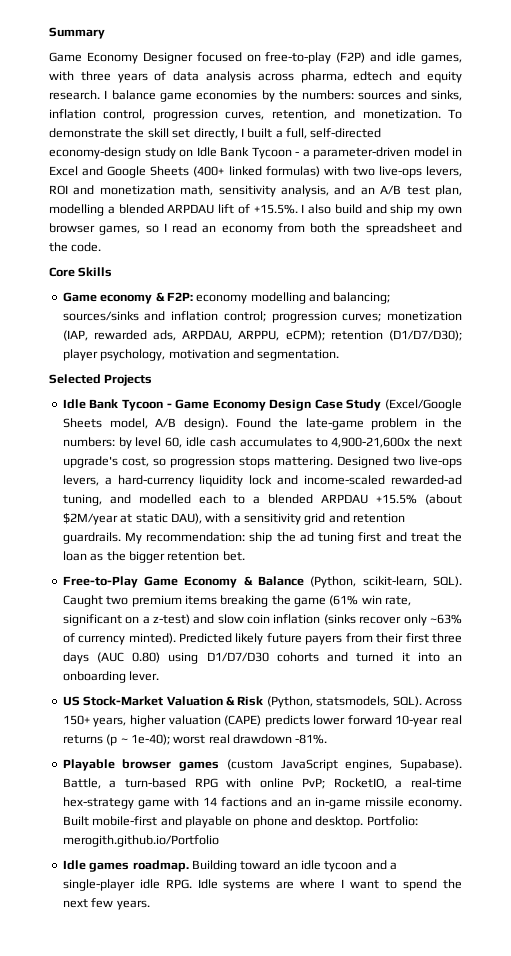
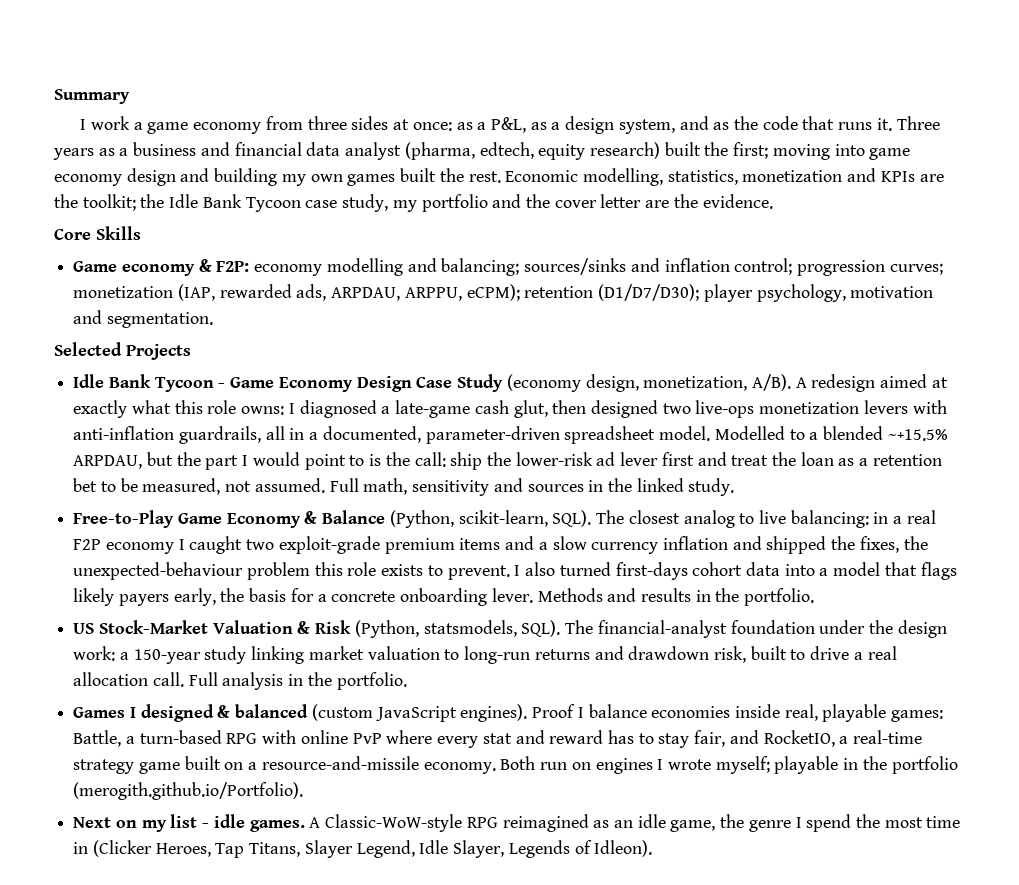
- Game Economy Designer focused on free-to-play (F2P) and idle games, with three years of data analysis across pharma, edtech and equity research. I balance game economies by the numbers: sources and sinks, inflation control, progression curves, retention, and monetization. To demonstrate the skill set directly, I built a full, self-directed economy-design study on Idle Bank Tycoon - a parameter-driven model in Excel and Google Sheets (400+ linked formulas) with two live-ops levers, ROI and monetization math, sensitivity analysis, and an A/B test plan, modelling a blended ARPDAU lift of +15.5%. I also build and ship my own browser games, so I read an economy from both the spreadsheet and the code.
+ I work a game economy from three sides at once: as a P&L, as a design system, and as the code that runs it. Three years as a business and financial data analyst (pharma, edtech, equity research) built the first; moving into game economy design and building my own games built the rest. Economic modelling, statistics, monetization and KPIs are the toolkit; the Idle Bank Tycoon case study, my portfolio and the cover letter are the evidence.
- Idle Bank Tycoon - Game Economy Design Case Study (Excel/Google Sheets model, A/B design). Found the late-game problem in the numbers: by level 60, idle cash accumulates to 4,900-21,600x the next upgrade's cost, so progression stops mattering. Designed two live-ops levers, a hard-currency liquidity lock and income-scaled rewarded-ad tuning, and modelled each to a blended ARPDAU +15.5% (about $2M/year at static DAU), with a sensitivity grid and retention guardrails. My recommendation: ship the ad tuning first and treat the loan as the bigger retention bet.
+ Idle Bank Tycoon - Game Economy Design Case Study (economy design, monetization, A/B). A redesign aimed at exactly what this role owns: I diagnosed a late-game cash glut, then designed two live-ops monetization levers with anti-inflation guardrails, all in a documented, parameter-driven spreadsheet model. Modelled to a blended ~+15.5% ARPDAU, but the part I would point to is the call: ship the lower-risk ad lever first and treat the loan as a retention bet to be measured, not assumed. Full math, sensitivity and sources in the linked study.
- Caught two premium items breaking the game (61% win rate, significant on a z-test) and slow coin inflation (sinks recover only ~63% of currency minted). Predicted likely future payers from their first three days (AUC 0.80) using D1/D7/D30 cohorts and turned it into an onboarding lever.
+ The closest analog to live balancing: in a real F2P economy I caught two exploit-grade premium items and a slow currency inflation and shipped the fixes, the unexpected-behaviour problem this role exists to prevent. I also turned first-days cohort data into a model that flags likely payers early, the basis for a concrete onboarding lever. Methods and results in the portfolio.
- Across 150+ years, higher valuation (CAPE) predicts lower forward 10-year real returns (p ~ 1e-40); worst real drawdown -81%.
- Playable browser games (custom JavaScript engines, Supabase). Battle, a turn-based RPG with online PvP; RocketIO, a real-time hex-strategy game with 14 factions and an in-game missile economy. Built mobile-first and playable on phone and desktop. Portfolio: merogith.github.io/Portfolio
- Idle games roadmap. Building toward an idle tycoon and a single-player idle RPG. Idle systems are where I want to spend the next few years.
+ The financial-analyst foundation under the design work: a 150-year study linking market valuation to long-run returns and drawdown risk, built to drive a real allocation call. Full analysis in the portfolio.
+ Games I designed & balanced (custom JavaScript engines). Proof I balance economies inside real, playable games: Battle, a turn-based RPG with online PvP where every stat and reward has to stay fair, and RocketIO, a real-time strategy game built on a resource-and-missile economy. Both run on engines I wrote myself; playable in the portfolio (merogith.github.io/Portfolio).
+ Next on my list - idle games. A Classic-WoW-style RPG reimagined as an idle game, the genre I spend the most time in (Clicker Heroes, Tap Titans, Slayer Legend, Idle Slayer, Legends of Idleon).

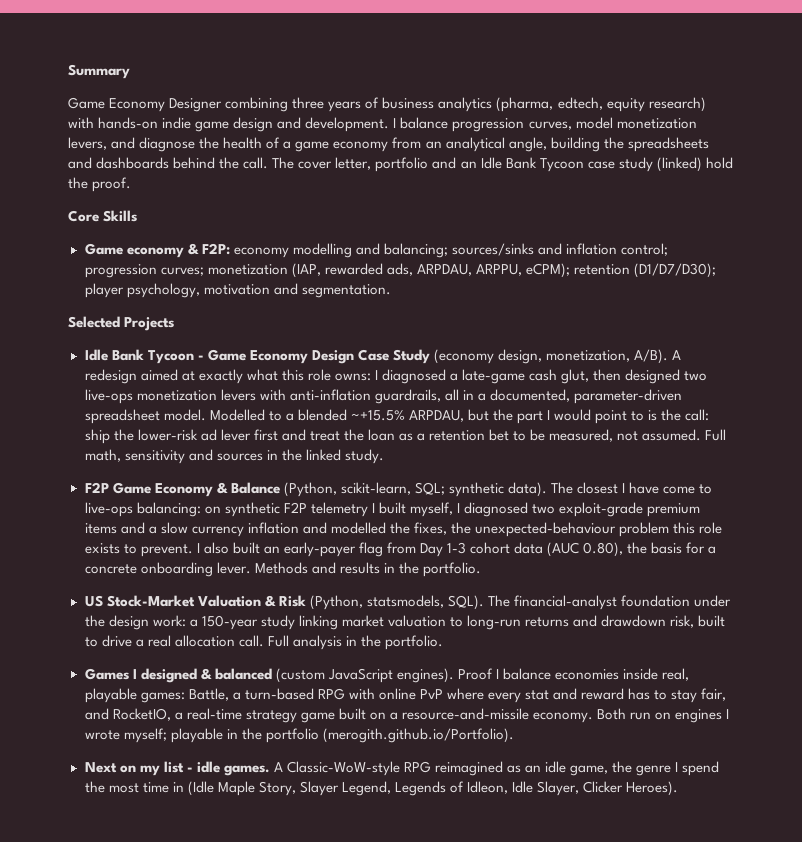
- I work a game economy from three sides at once: as a P&L, as a design system, and as the code that runs it. Three years as a business and financial data analyst (pharma, edtech, equity research) built the first; moving into game economy design and building my own games built the rest. Economic modelling, statistics, monetization and KPIs are the toolkit; the Idle Bank Tycoon case study, my portfolio and the cover letter are the evidence.
+ Game Economy Designer combining three years of business analytics (pharma, edtech, equity research) with hands-on indie game design and development. I balance progression curves, model monetization levers, and diagnose the health of a game economy from an analytical angle, building the spreadsheets and dashboards behind the call. The cover letter, portfolio and an Idle Bank Tycoon case study (linked) hold the proof.
- Free-to-Play Game Economy & Balance (Python, scikit-learn, SQL). The closest analog to live balancing: in a real F2P economy I caught two exploit-grade premium items and a slow currency inflation and shipped the fixes, the unexpected-behaviour problem this role exists to prevent.
+ F2P Game Economy & Balance (Python, scikit-learn, SQL; synthetic data). The closest I have come to live-ops balancing: on synthetic F2P telemetry I built myself, I diagnosed two exploit-grade premium items and a slow currency inflation and modelled the fixes, the unexpected-behaviour problem this role exists to prevent.
- I also turned first-days cohort data into a model that flags likely payers early, the basis for a concrete onboarding lever.
+ I also built an early-payer flag from Day 1-3 cohort data (AUC 0.80), the basis for a concrete onboarding lever.
- A Classic-WoW-style RPG reimagined as an idle game, the genre I spend the most time in (Clicker Heroes, Tap Titans, Slayer Legend, Idle Slayer, Legends of Idleon).
+ A Classic-WoW-style RPG reimagined as an idle game, the genre I spend the most time in (Idle Maple Story, Slayer Legend, Legends of Idleon, Idle Slayer, Clicker Heroes).

